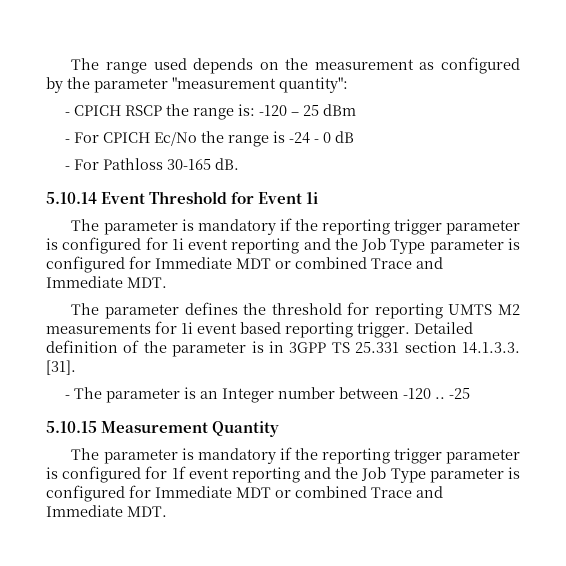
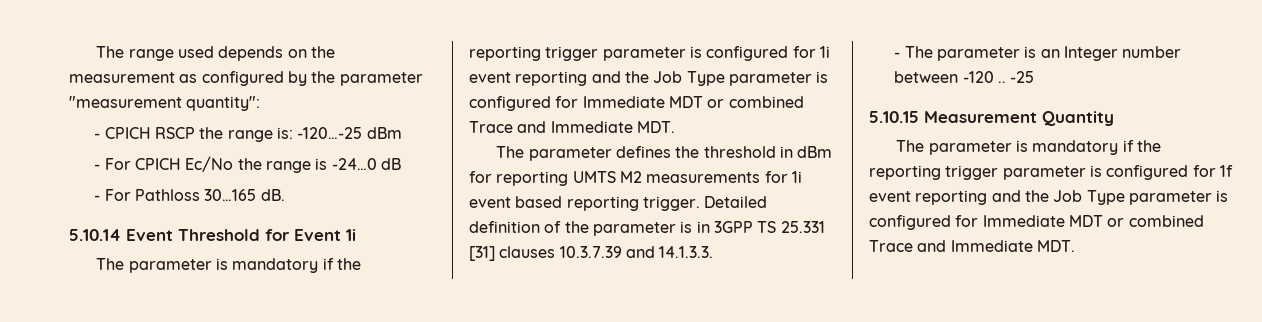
- - CPICH RSCP the range is: -120 – 25 dBm
+ - CPICH RSCP the range is: -120…-25 dBm
- - For CPICH Ec/No the range is -24 - 0 dB
+ - For CPICH Ec/No the range is -24…0 dB
- - For Pathloss 30-165 dB.
+ - For Pathloss 30…165 dB.
- The parameter defines the threshold for reporting UMTS M2 measurements for 1i event based reporting trigger.
+ The parameter defines the threshold in dBm for reporting UMTS M2 measurements for 1i event based reporting trigger.
- Detailed definition of the parameter is in 3GPP TS 25.331 section 14.1.3.3. [31].
+ Detailed definition of the parameter is in 3GPP TS 25.331 [31] clauses 10.3.7.39 and 14.1.3.3.

